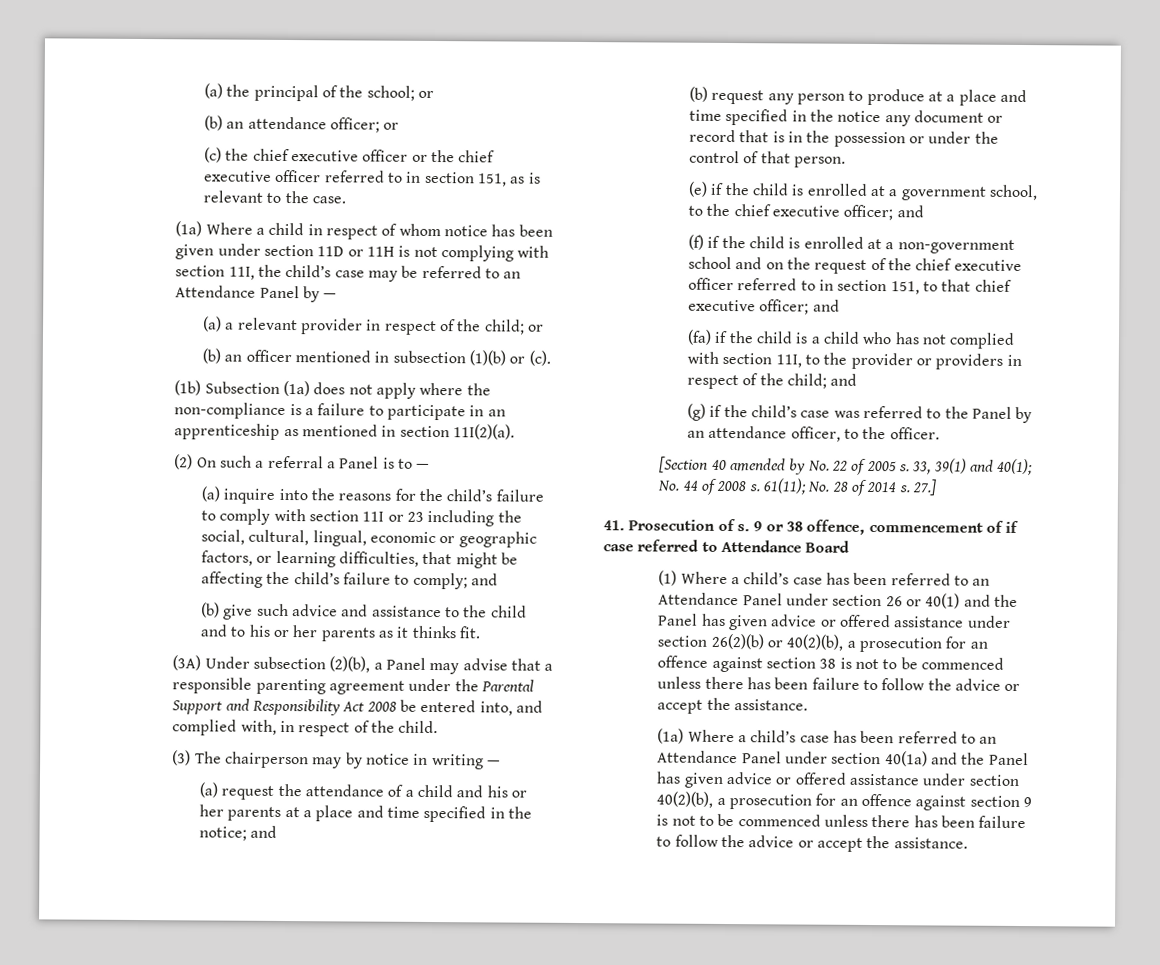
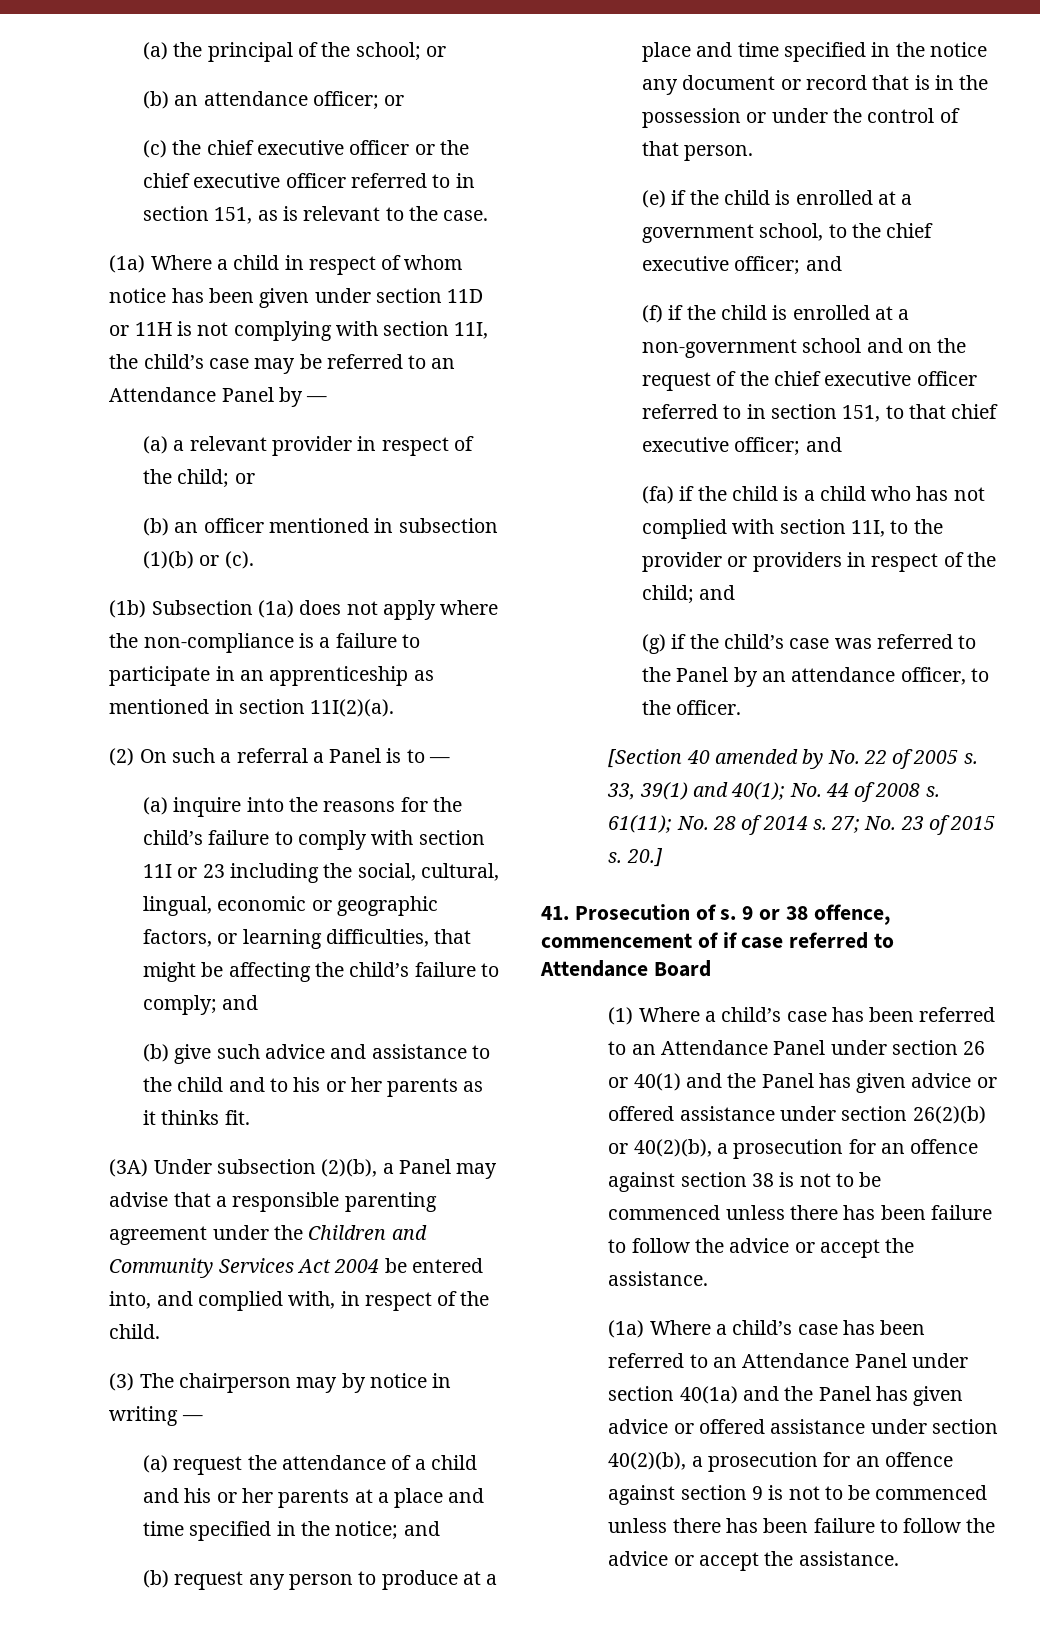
- (3A) Under subsection (2)(b), a Panel may advise that a responsible parenting agreement under the Parental Support and Responsibility Act 2008 be entered into, and complied with, in respect of the child.
+ (3A) Under subsection (2)(b), a Panel may advise that a responsible parenting agreement under the Children and Community Services Act 2004 be entered into, and complied with, in respect of the child.
- 27.]
+ 27; No. 23 of 2015 s. 20.]

